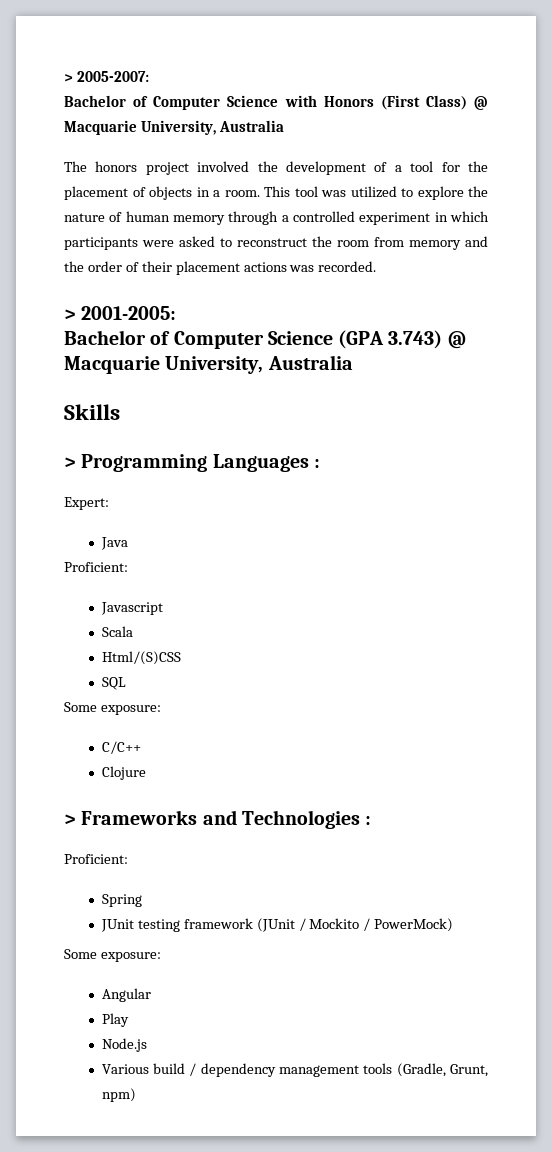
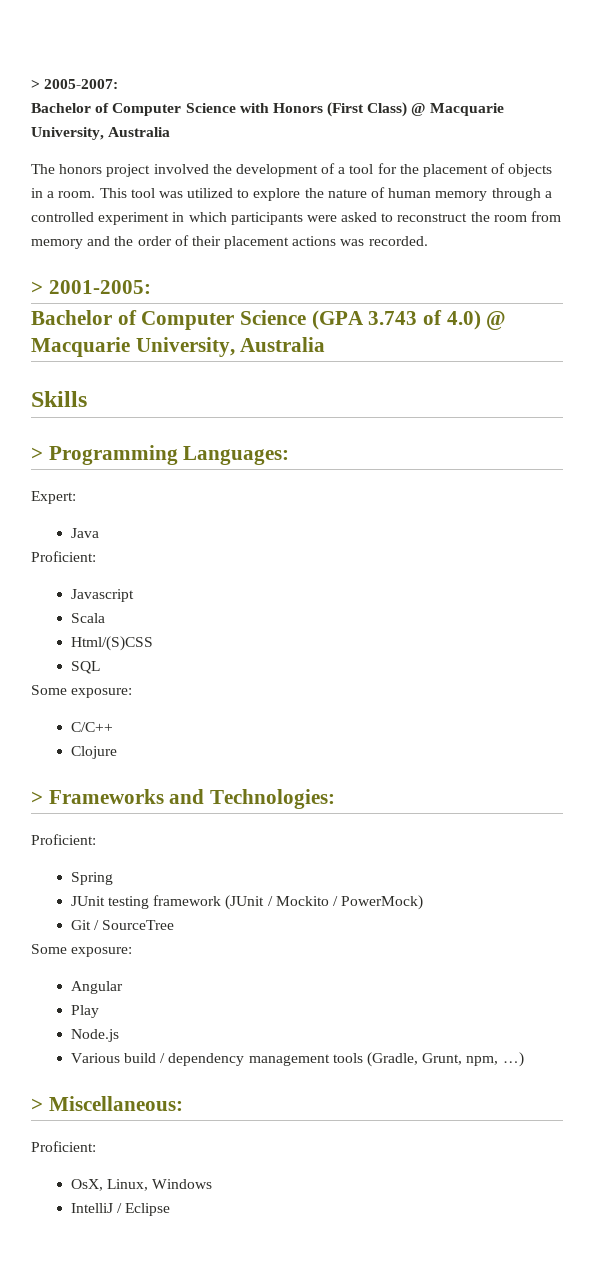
- Bachelor of Computer Science (GPA 3.743) @ Macquarie University, Australia
+ Bachelor of Computer Science (GPA 3.743 of 4.0) @ Macquarie University, Australia
- > Programming Languages :
+ > Programming Languages:
- > Frameworks and Technologies :
+ > Frameworks and Technologies:
+ Git / SourceTree
- Various build / dependency management tools (Gradle, Grunt, npm)
+ Various build / dependency management tools (Gradle, Grunt, npm, …)
+ > Miscellaneous:
+ Proficient:
+ OsX, Linux, Windows
+ IntelliJ / Eclipse

